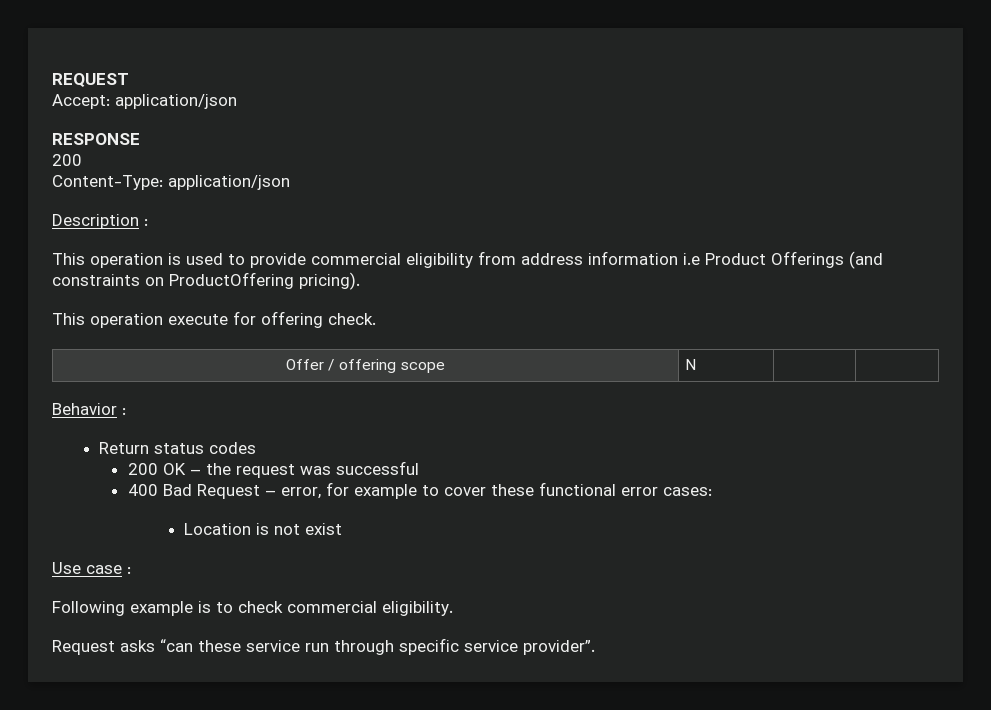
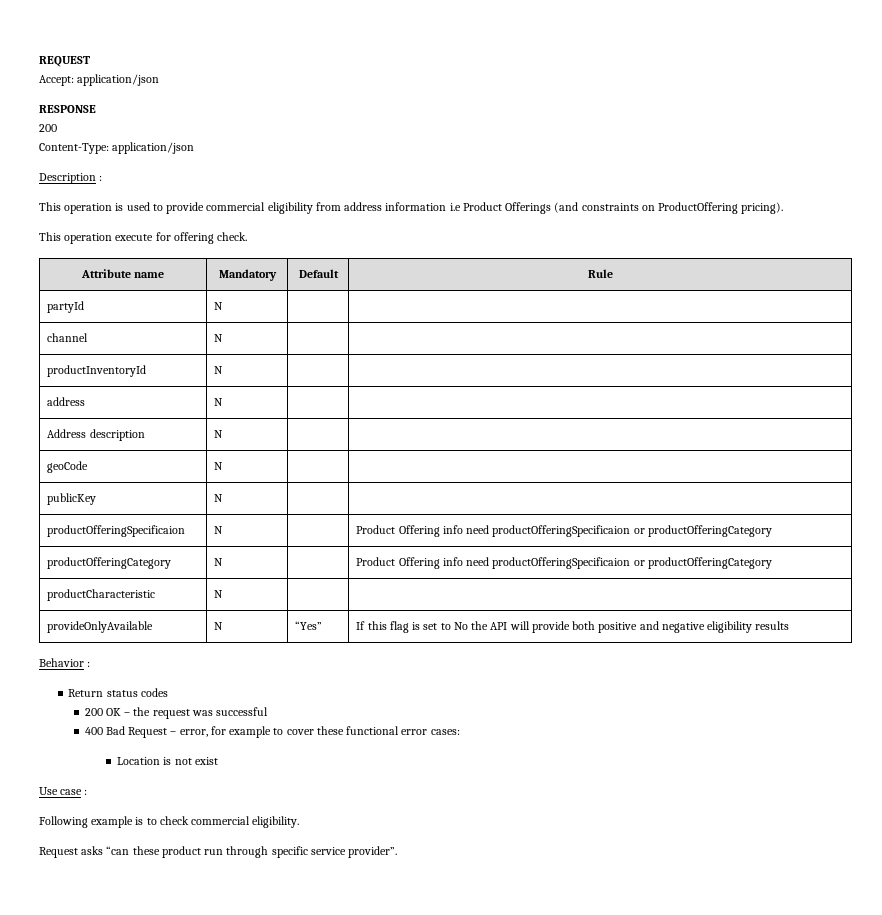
- Offer / offering scope | N | |
+ Attribute name | Mandatory | Default | Rule
+ partyId | N | |
+ channel | N | |
+ productInventoryId | N | |
+ address | N | |
+ Address description | N | |
+ geoCode | N | |
+ publicKey | N | |
+ productOfferingSpecificaion | N | | Product Offering info need productOfferingSpecificaion or productOfferingCategory
+ productOfferingCategory | N | | Product Offering info need productOfferingSpecificaion or productOfferingCategory
+ productCharacteristic | N | |
+ provideOnlyAvailable | N | “Yes” | If this flag is set to No the API will provide both positive and negative eligibility results
- Request asks “can these service run through specific service provider”.
+ Request asks “can these product run through specific service provider”.

